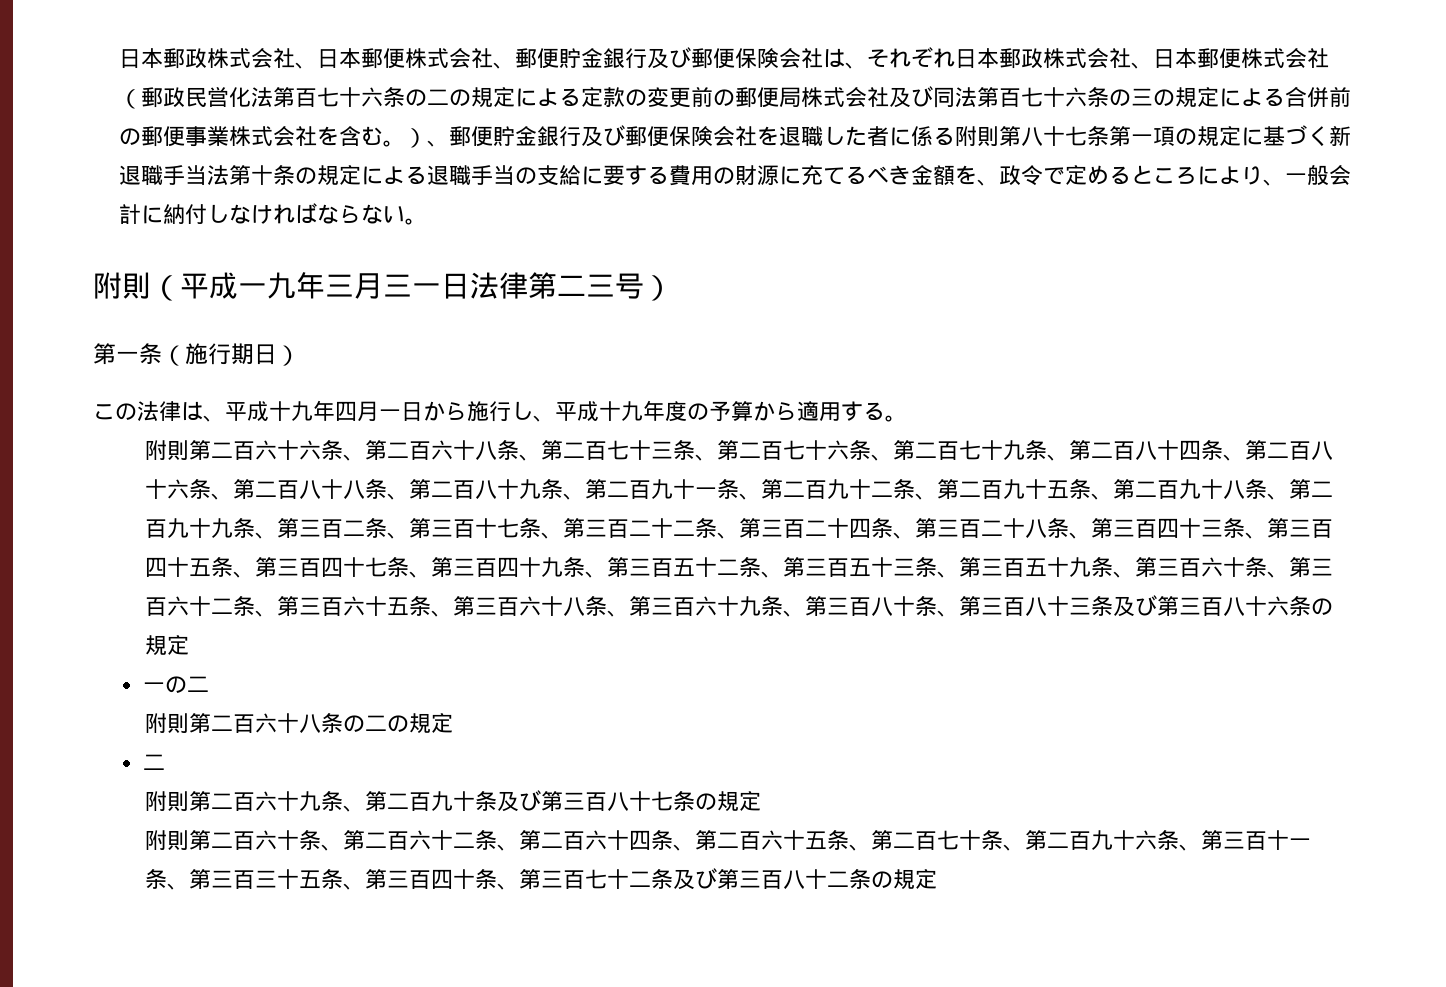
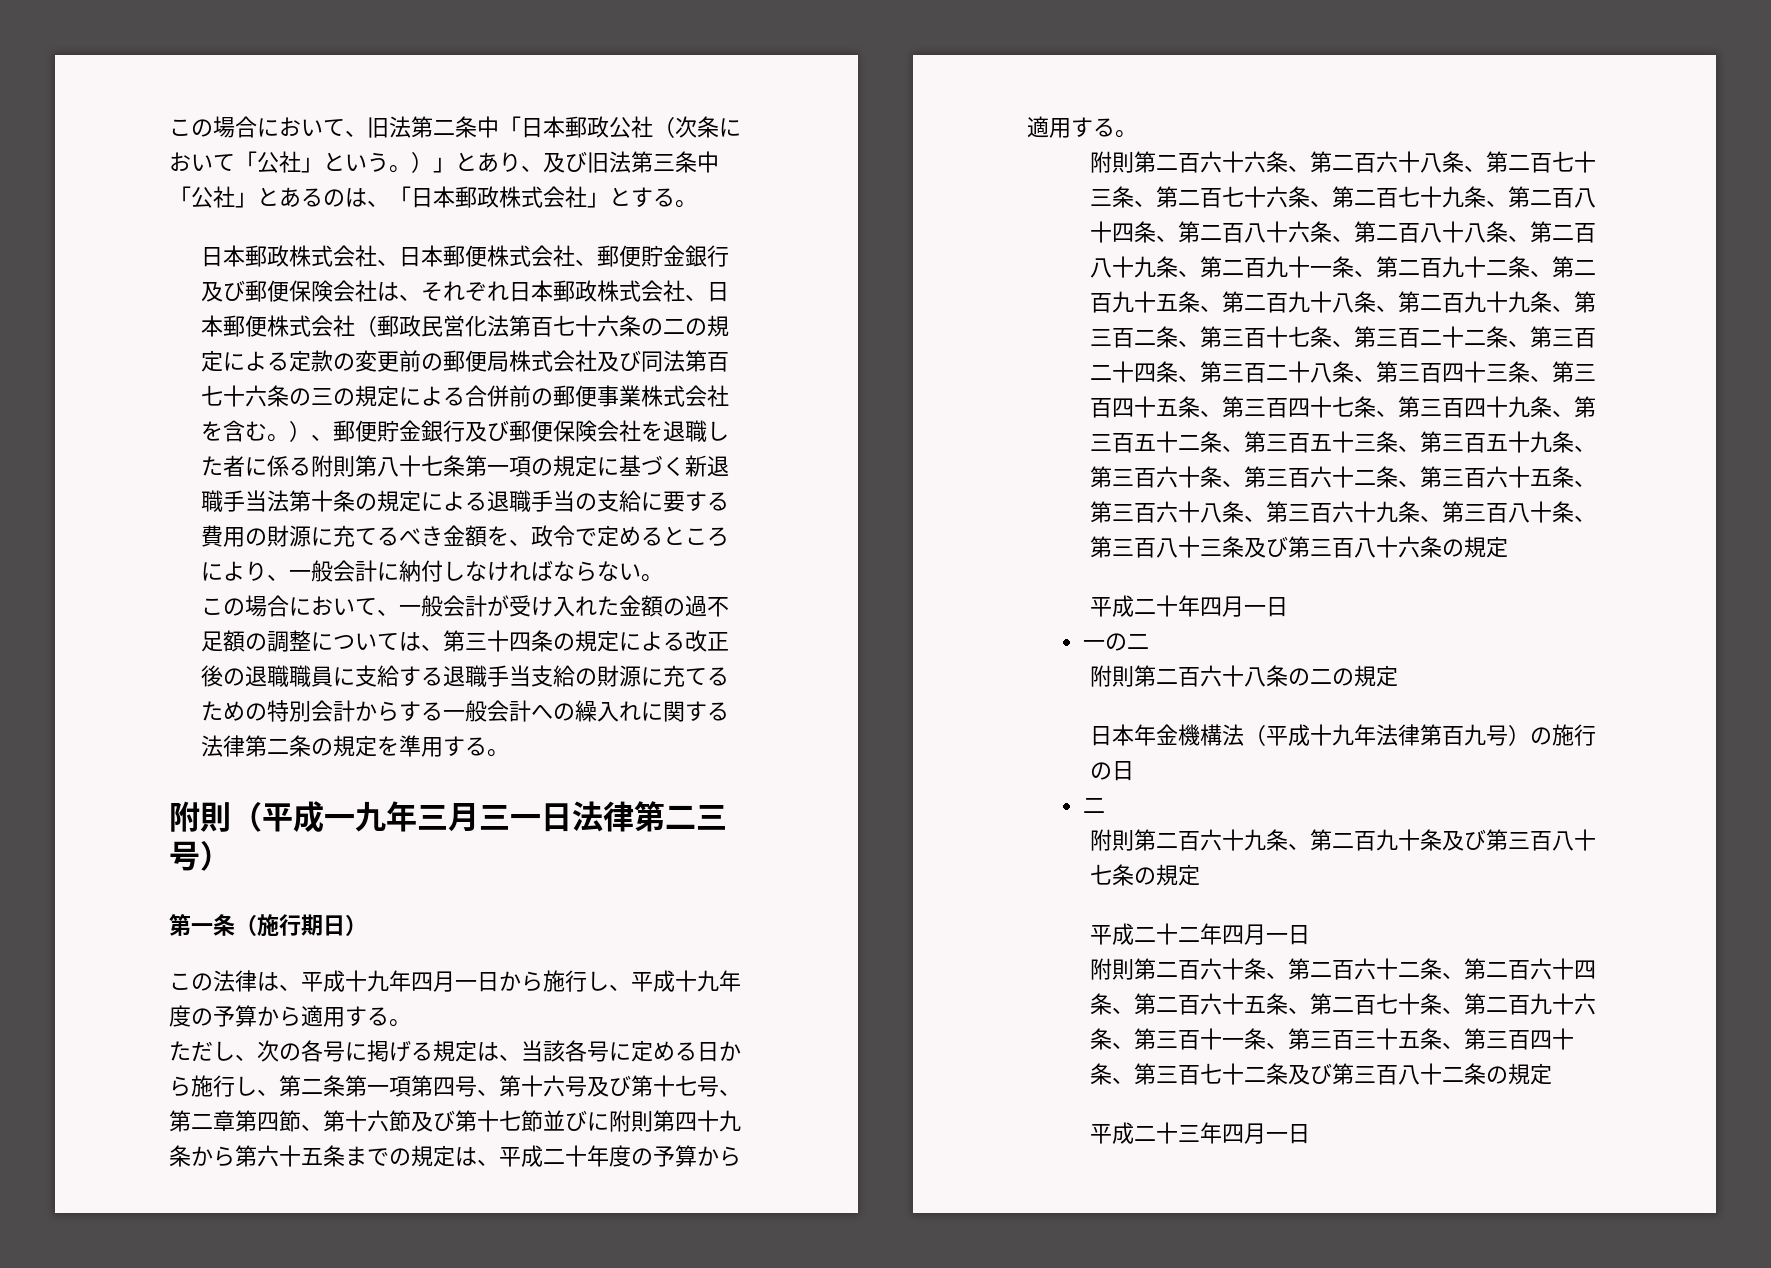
+ この場合において、旧法第二条中「日本郵政公社（次条において「公社」という。）」とあり、及び旧法第三条中「公社」とあるのは、「日本郵政株式会社」とする。
+ この場合において、一般会計が受け入れた金額の過不足額の調整については、第三十四条の規定による改正後の退職職員に支給する退職手当支給の財源に充てるための特別会計からする一般会計への繰入れに関する法律第二条の規定を準用する。
+ ただし、次の各号に掲げる規定は、当該各号に定める日から施行し、第二条第一項第四号、第十六号及び第十七号、第二章第四節、第十六節及び第十七節並びに附則第四十九条から第六十五条までの規定は、平成二十年度の予算から適用する。
+ 平成二十年四月一日
+ 日本年金機構法（平成十九年法律第百九号）の施行の日
+ 平成二十二年四月一日
+ 平成二十三年四月一日

